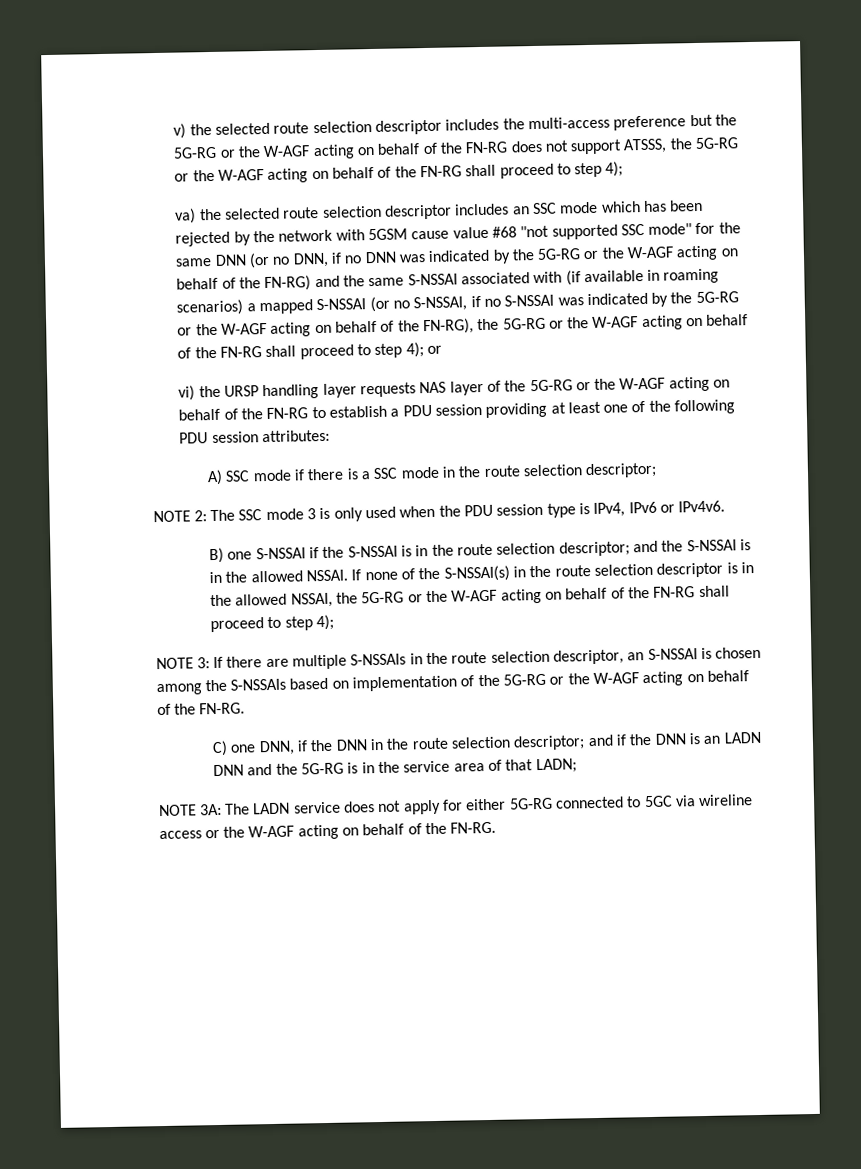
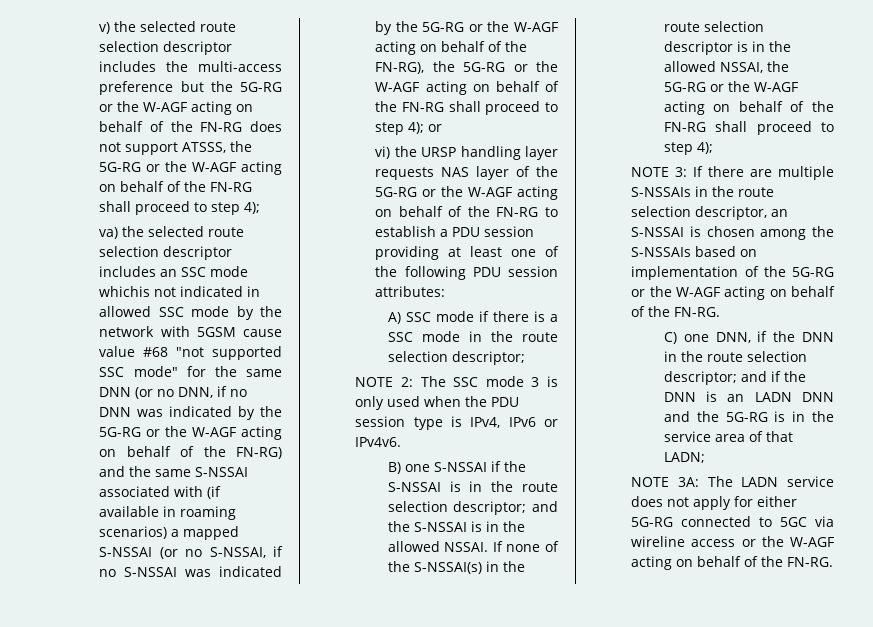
- va) the selected route selection descriptor includes an SSC mode which has been rejected by the network with 5GSM cause value #68 "not supported SSC mode" for the same DNN (or no DNN, if no DNN was indicated by the 5G-RG or the W-AGF acting on behalf of the FN-RG) and the same S-NSSAI associated with (if available in roaming scenarios) a mapped S-NSSAI (or no S-NSSAI, if no S-NSSAI was indicated by the 5G-RG or the W-AGF acting on behalf of the FN-RG), the 5G-RG or the W-AGF acting on behalf of the FN-RG shall proceed to step 4);
+ va) the selected route selection descriptor includes an SSC mode whichis not indicated in allowed SSC mode by the network with 5GSM cause value #68 "not supported SSC mode" for the same DNN (or no DNN, if no DNN was indicated by the 5G-RG or the W-AGF acting on behalf of the FN-RG) and the same S-NSSAI associated with (if available in roaming scenarios) a mapped S-NSSAI (or no S-NSSAI, if no S-NSSAI was indicated by the 5G-RG or the W-AGF acting on behalf of the FN-RG), the 5G-RG or the W-AGF acting on behalf of the FN-RG shall proceed to step 4);

